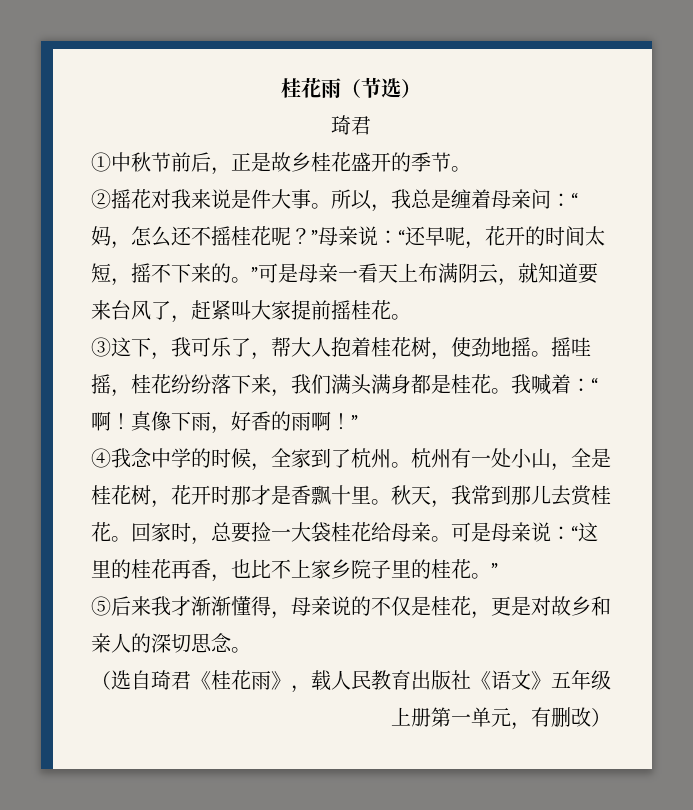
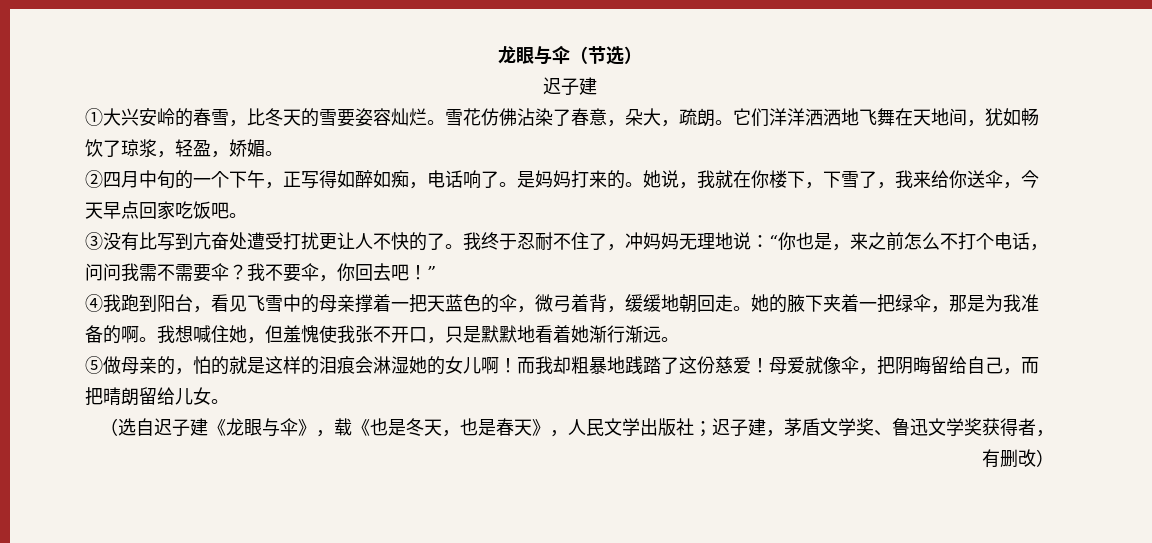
- 桂花雨（节选）
- 琦君
+ 龙眼与伞（节选）
+ 迟子建
- ①中秋节前后，正是故乡桂花盛开的季节。
- ②摇花对我来说是件大事。所以，我总是缠着母亲问：“妈，怎么还不摇桂花呢？”母亲说：“还早呢，花开的时间太短，摇不下来的。”可是母亲一看天上布满阴云，就知道要来台风了，赶紧叫大家提前摇桂花。
- ③这下，我可乐了，帮大人抱着桂花树，使劲地摇。摇哇摇，桂花纷纷落下来，我们满头满身都是桂花。我喊着：“啊！真像下雨，好香的雨啊！”
- ④我念中学的时候，全家到了杭州。杭州有一处小山，全是桂花树，花开时那才是香飘十里。秋天，我常到那儿去赏桂花。回家时，总要捡一大袋桂花给母亲。可是母亲说：“这里的桂花再香，也比不上家乡院子里的桂花。”
- ⑤后来我才渐渐懂得，母亲说的不仅是桂花，更是对故乡和亲人的深切思念。
- （选自琦君《桂花雨》，载人民教育出版社《语文》五年级上册第一单元，有删改）
+ ①大兴安岭的春雪，比冬天的雪要姿容灿烂。雪花仿佛沾染了春意，朵大，疏朗。它们洋洋洒洒地飞舞在天地间，犹如畅饮了琼浆，轻盈，娇媚。
+ ②四月中旬的一个下午，正写得如醉如痴，电话响了。是妈妈打来的。她说，我就在你楼下，下雪了，我来给你送伞，今天早点回家吃饭吧。
+ ③没有比写到亢奋处遭受打扰更让人不快的了。我终于忍耐不住了，冲妈妈无理地说：“你也是，来之前怎么不打个电话，问问我需不需要伞？我不要伞，你回去吧！”
+ ④我跑到阳台，看见飞雪中的母亲撑着一把天蓝色的伞，微弓着背，缓缓地朝回走。她的腋下夹着一把绿伞，那是为我准备的啊。我想喊住她，但羞愧使我张不开口，只是默默地看着她渐行渐远。
+ ⑤做母亲的，怕的就是这样的泪痕会淋湿她的女儿啊！而我却粗暴地践踏了这份慈爱！母爱就像伞，把阴晦留给自己，而把晴朗留给儿女。
+ （选自迟子建《龙眼与伞》，载《也是冬天，也是春天》，人民文学出版社；迟子建，茅盾文学奖、鲁迅文学奖获得者，有删改）

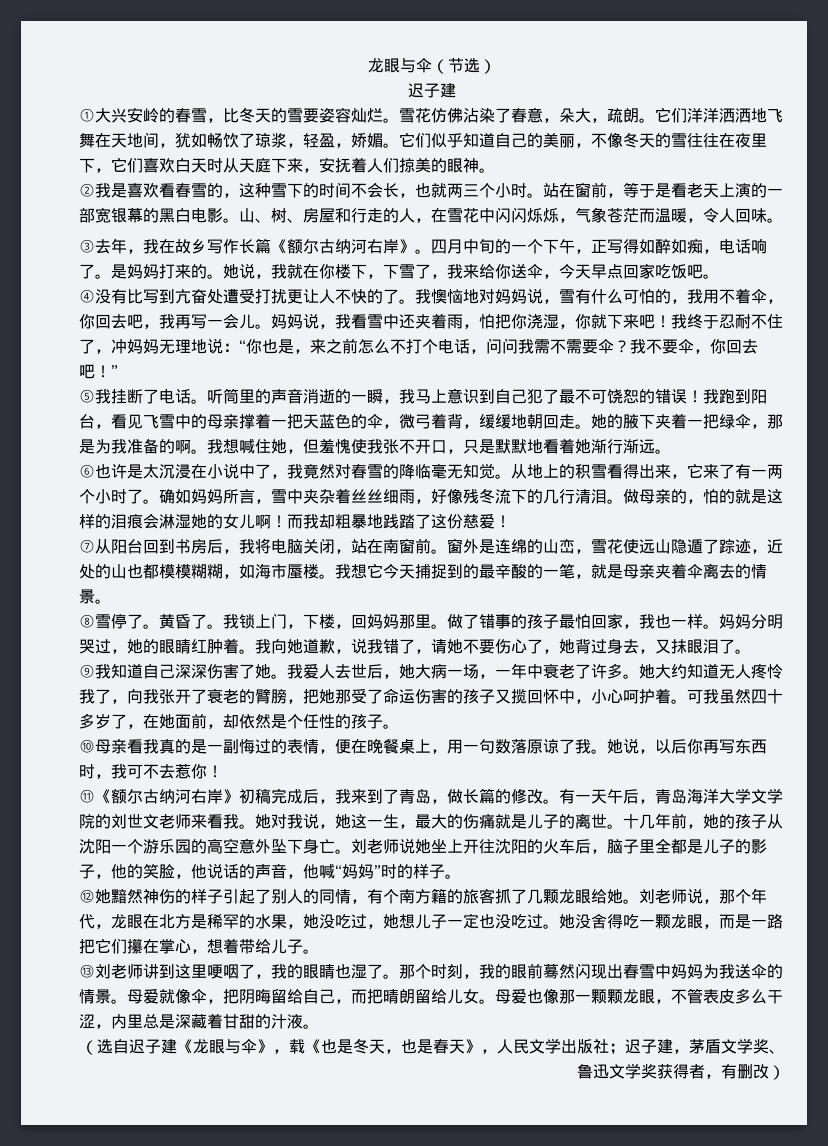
- 它们洋洋洒洒地飞舞在天地间，犹如畅饮了琼浆，轻盈，娇媚。
- ②四月中旬的一个下午，正写得如醉如痴，电话响了。
+ 它们洋洋洒洒地飞舞在天地间，犹如畅饮了琼浆，轻盈，娇媚。它们似乎知道自己的美丽，不像冬天的雪往往在夜里下，它们喜欢白天时从天庭下来，安抚着人们掠美的眼神。
+ ②我是喜欢看春雪的，这种雪下的时间不会长，也就两三个小时。站在窗前，等于是看老天上演的一部宽银幕的黑白电影。山、树、房屋和行走的人，在雪花中闪闪烁烁，气象苍茫而温暖，令人回味。
+ ③去年，我在故乡写作长篇《额尔古纳河右岸》。四月中旬的一个下午，正写得如醉如痴，电话响了。
- ③没有比写到亢奋处遭受打扰更让人不快的了。
+ ④没有比写到亢奋处遭受打扰更让人不快的了。
- 我终于忍耐不住了，冲妈妈无理地说：“你也是，来之前怎么不打个电话，问问我需不需要伞？
+ 我懊恼地对妈妈说，雪有什么可怕的，我用不着伞，你回去吧，我再写一会儿。妈妈说，我看雪中还夹着雨，怕把你浇湿，你就下来吧！我终于忍耐不住了，冲妈妈无理地说：“你也是，来之前怎么不打个电话，问问我需不需要伞？
- ④我跑到阳台，看见飞雪中的母亲撑着一把天蓝色的伞，微弓着背，缓缓地朝回走。
+ ⑤我挂断了电话。听筒里的声音消逝的一瞬，我马上意识到自己犯了最不可饶恕的错误！我跑到阳台，看见飞雪中的母亲撑着一把天蓝色的伞，微弓着背，缓缓地朝回走。
- ⑤做母亲的，怕的就是这样的泪痕会淋湿她的女儿啊！
+ ⑥也许是太沉浸在小说中了，我竟然对春雪的降临毫无知觉。从地上的积雪看得出来，它来了有一两个小时了。确如妈妈所言，雪中夹杂着丝丝细雨，好像残冬流下的几行清泪。做母亲的，怕的就是这样的泪痕会淋湿她的女儿啊！
- 而我却粗暴地践踏了这份慈爱！母爱就像伞，把阴晦留给自己，而把晴朗留给儿女。
+ 而我却粗暴地践踏了这份慈爱！
+ ⑦从阳台回到书房后，我将电脑关闭，站在南窗前。窗外是连绵的山峦，雪花使远山隐遁了踪迹，近处的山也都模模糊糊，如海市蜃楼。我想它今天捕捉到的最辛酸的一笔，就是母亲夹着伞离去的情景。
+ ⑧雪停了。黄昏了。我锁上门，下楼，回妈妈那里。做了错事的孩子最怕回家，我也一样。妈妈分明哭过，她的眼睛红肿着。我向她道歉，说我错了，请她不要伤心了，她背过身去，又抹眼泪了。
+ ⑨我知道自己深深伤害了她。我爱人去世后，她大病一场，一年中衰老了许多。她大约知道无人疼怜我了，向我张开了衰老的臂膀，把她那受了命运伤害的孩子又揽回怀中，小心呵护着。可我虽然四十多岁了，在她面前，却依然是个任性的孩子。
+ ⑩母亲看我真的是一副悔过的表情，便在晚餐桌上，用一句数落原谅了我。她说，以后你再写东西时，我可不去惹你！
+ ⑪《额尔古纳河右岸》初稿完成后，我来到了青岛，做长篇的修改。有一天午后，青岛海洋大学文学院的刘世文老师来看我。她对我说，她这一生，最大的伤痛就是儿子的离世。十几年前，她的孩子从沈阳一个游乐园的高空意外坠下身亡。刘老师说她坐上开往沈阳的火车后，脑子里全都是儿子的影子，他的笑脸，他说话的声音，他喊“妈妈”时的样子。
+ ⑫她黯然神伤的样子引起了别人的同情，有个南方籍的旅客抓了几颗龙眼给她。刘老师说，那个年代，龙眼在北方是稀罕的水果，她没吃过，她想儿子一定也没吃过。她没舍得吃一颗龙眼，而是一路把它们攥在掌心，想着带给儿子。
+ ⑬刘老师讲到这里哽咽了，我的眼睛也湿了。那个时刻，我的眼前蓦然闪现出春雪中妈妈为我送伞的情景。母爱就像伞，把阴晦留给自己，而把晴朗留给儿女。母爱也像那一颗颗龙眼，不管表皮多么干涩，内里总是深藏着甘甜的汁液。

